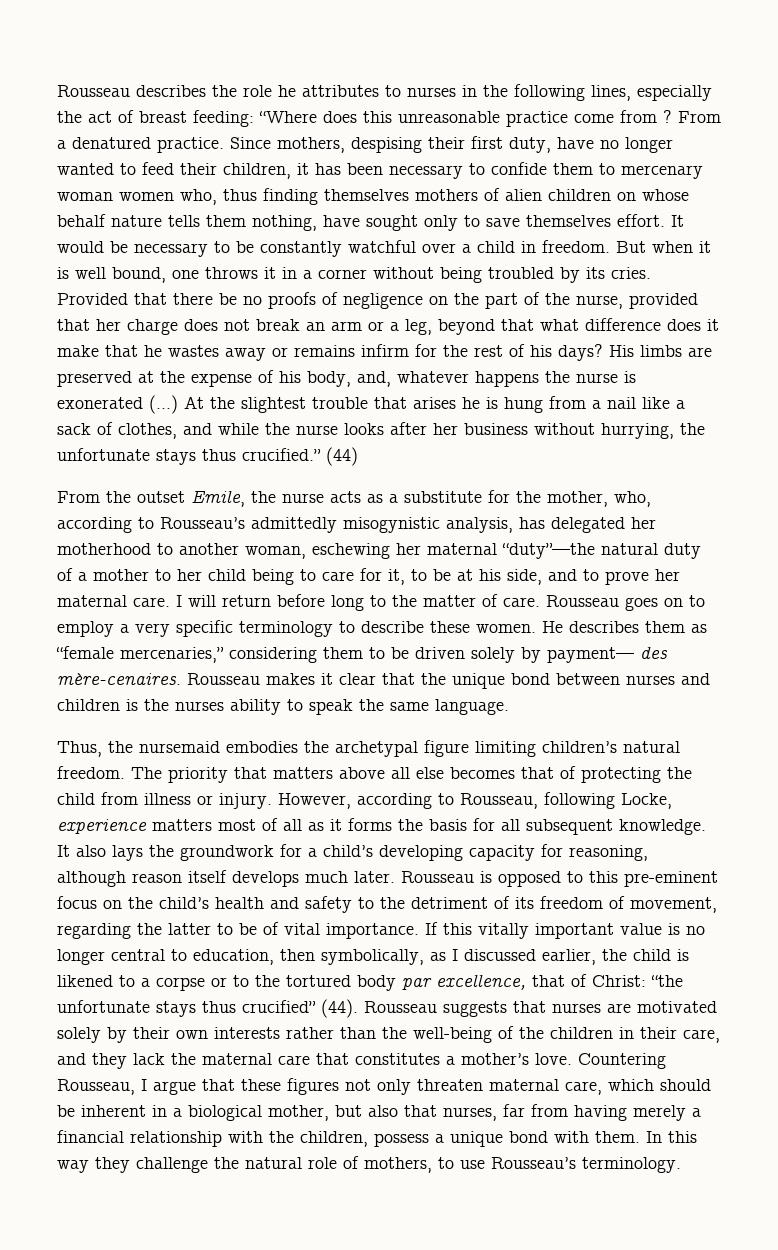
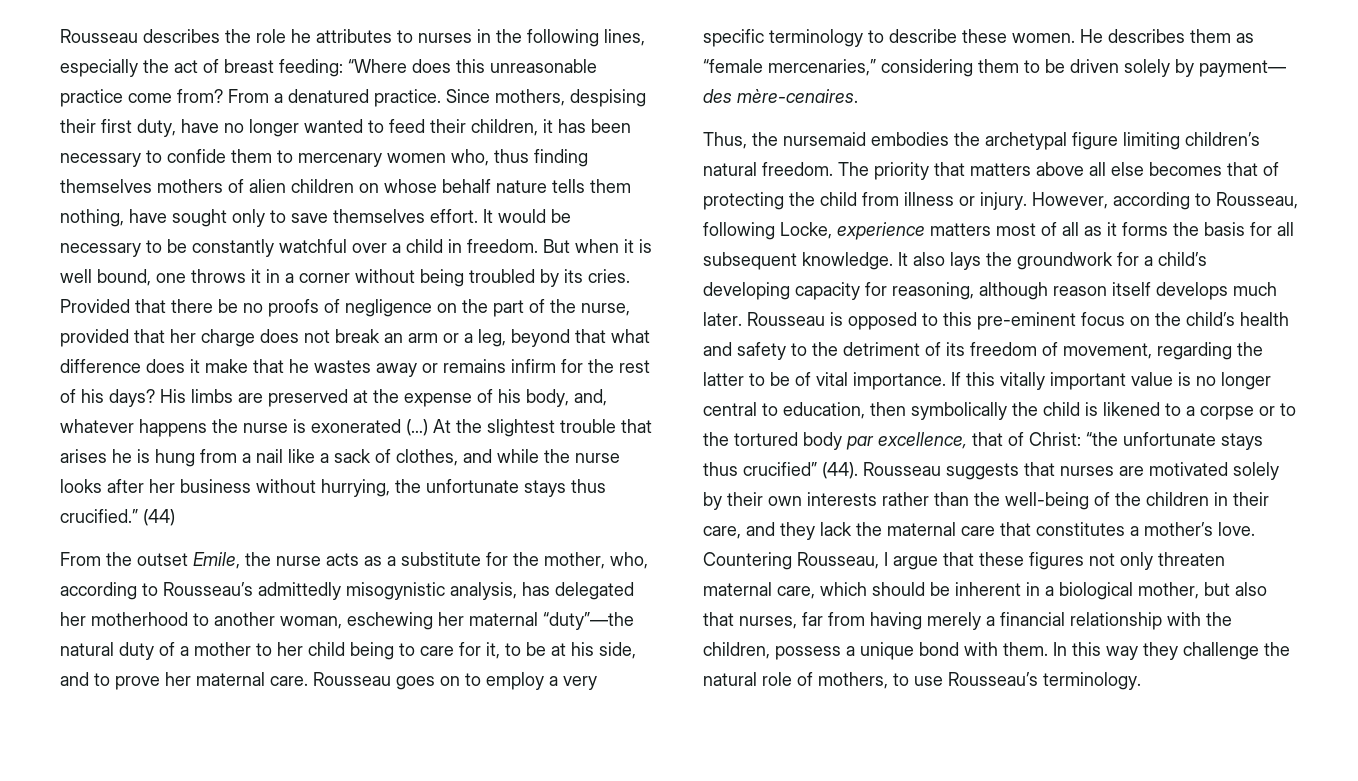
- Rousseau describes the role he attributes to nurses in the following lines, especially the act of breast feeding: “Where does this unreasonable practice come from ?
+ Rousseau describes the role he attributes to nurses in the following lines, especially the act of breast feeding: “Where does this unreasonable practice come from?
- Since mothers, despising their first duty, have no longer wanted to feed their children, it has been necessary to confide them to mercenary woman women who, thus finding themselves mothers of alien children on whose behalf nature tells them nothing, have sought only to save themselves effort.
+ Since mothers, despising their first duty, have no longer wanted to feed their children, it has been necessary to confide them to mercenary women who, thus finding themselves mothers of alien children on whose behalf nature tells them nothing, have sought only to save themselves effort.
- I will return before long to the matter of care.
- Rousseau makes it clear that the unique bond between nurses and children is the nurses ability to speak the same language.
- If this vitally important value is no longer central to education, then symbolically, as I discussed earlier, the child is likened to a corpse or to the tortured body par excellence, that of Christ: “the unfortunate stays thus crucified” (44).
+ If this vitally important value is no longer central to education, then symbolically the child is likened to a corpse or to the tortured body par excellence, that of Christ: “the unfortunate stays thus crucified” (44).

